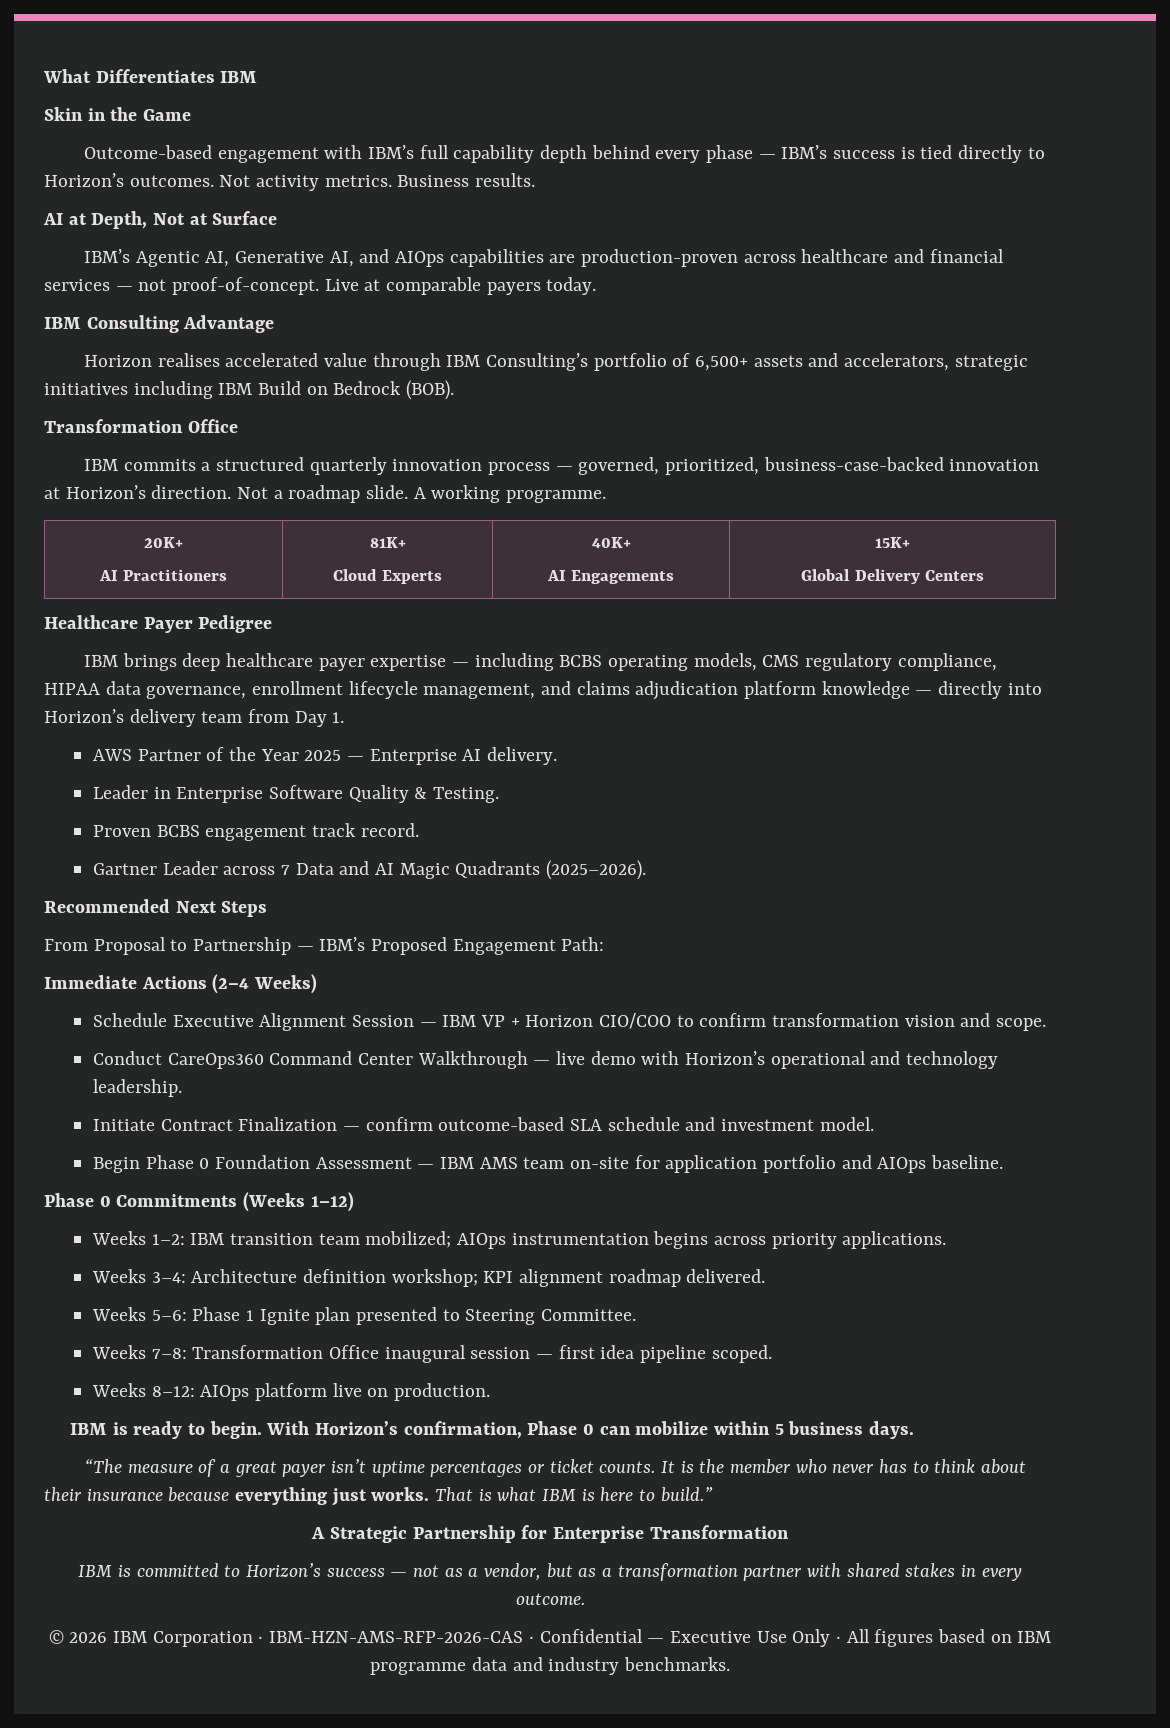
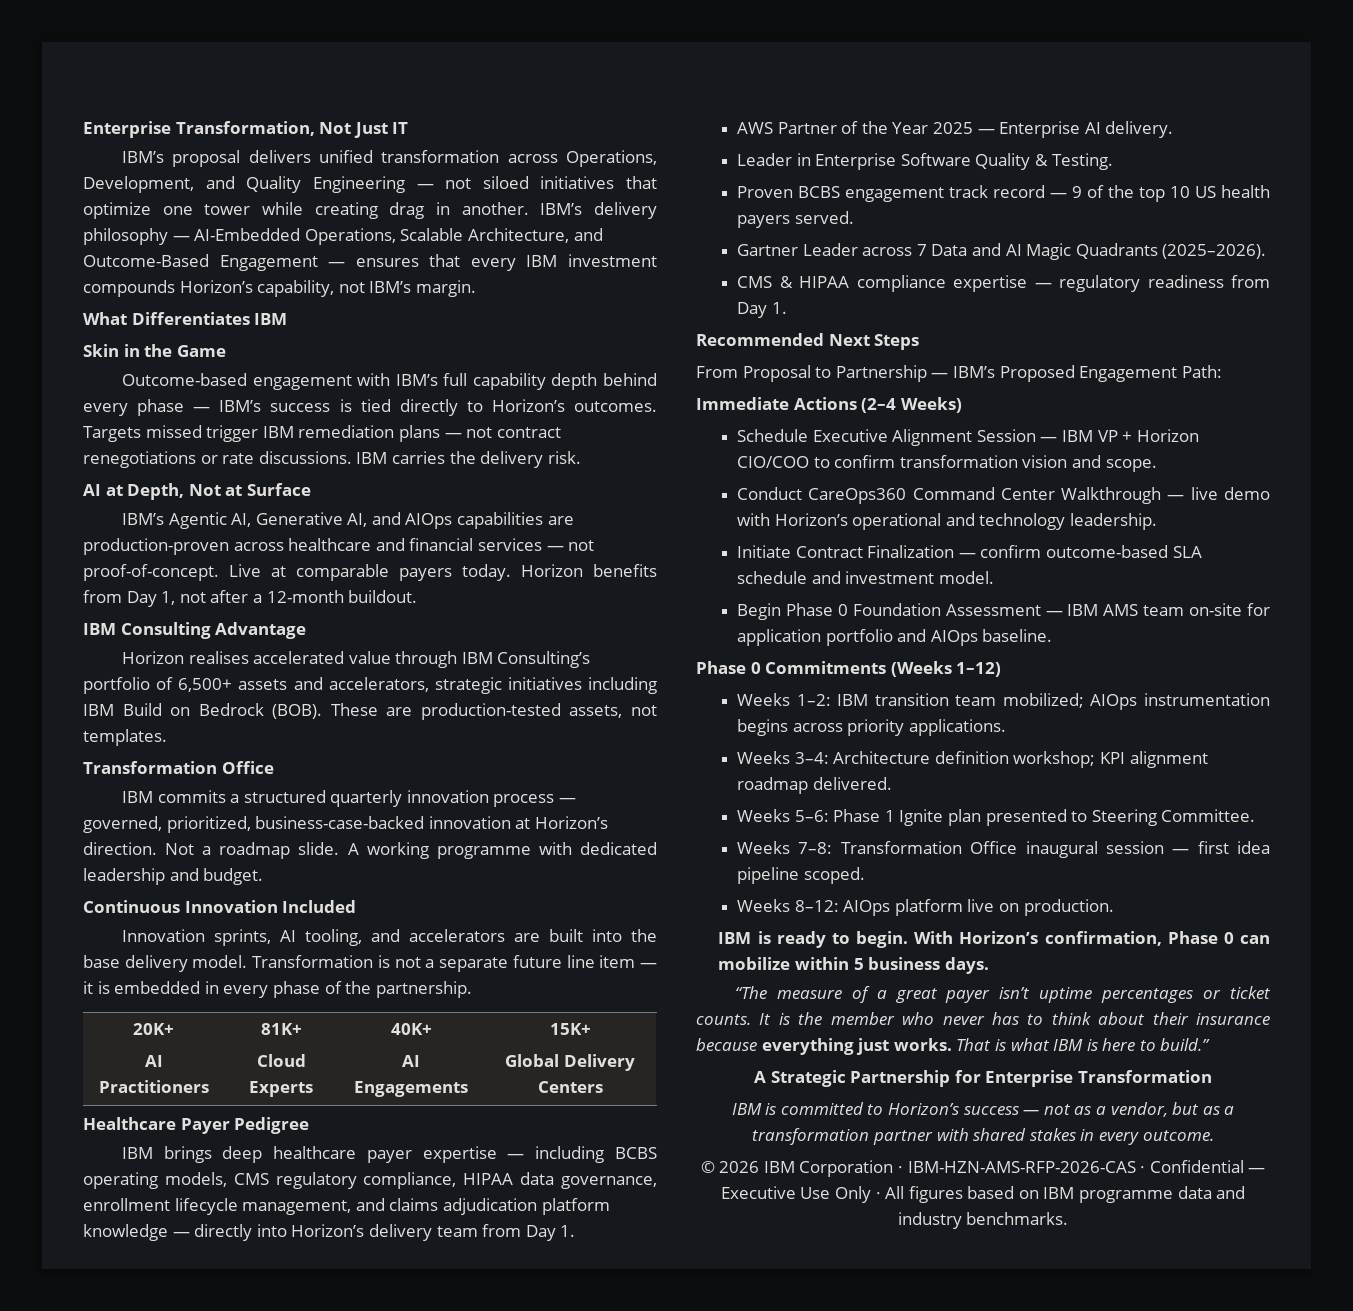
+ Enterprise Transformation, Not Just IT
+ IBM’s proposal delivers unified transformation across Operations, Development, and Quality Engineering — not siloed initiatives that optimize one tower while creating drag in another. IBM’s delivery philosophy — AI-Embedded Operations, Scalable Architecture, and Outcome-Based Engagement — ensures that every IBM investment compounds Horizon’s capability, not IBM’s margin.
- Not activity metrics. Business results.
+ Targets missed trigger IBM remediation plans — not contract renegotiations or rate discussions. IBM carries the delivery risk.
+ Horizon benefits from Day 1, not after a 12-month buildout.
+ These are production-tested assets, not templates.
- A working programme.
+ A working programme with dedicated leadership and budget.
+ Continuous Innovation Included
+ Innovation sprints, AI tooling, and accelerators are built into the base delivery model. Transformation is not a separate future line item — it is embedded in every phase of the partnership.
- Proven BCBS engagement track record.
+ Proven BCBS engagement track record — 9 of the top 10 US health payers served.
+ CMS & HIPAA compliance expertise — regulatory readiness from Day 1.

